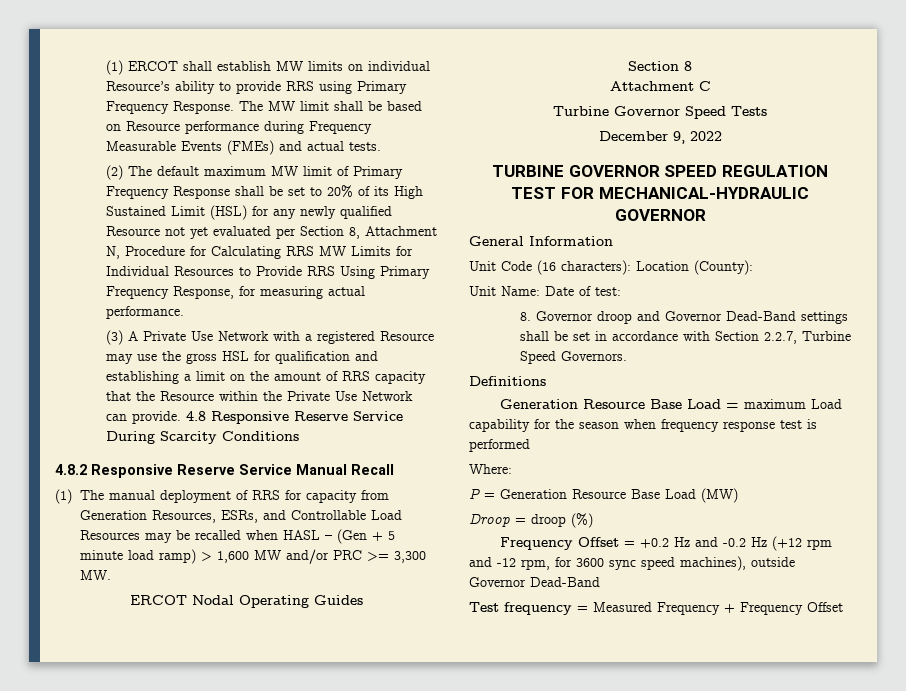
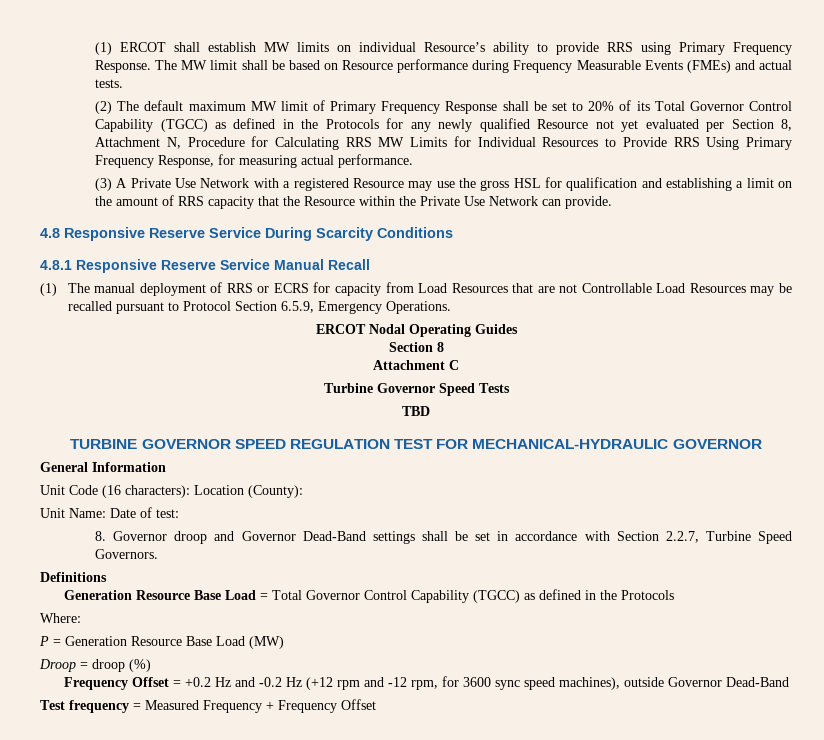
- (2) The default maximum MW limit of Primary Frequency Response shall be set to 20% of its High Sustained Limit (HSL) for any newly qualified Resource not yet evaluated per Section 8, Attachment N, Procedure for Calculating RRS MW Limits for Individual Resources to Provide RRS Using Primary Frequency Response, for measuring actual performance.
+ (2) The default maximum MW limit of Primary Frequency Response shall be set to 20% of its Total Governor Control Capability (TGCC) as defined in the Protocols for any newly qualified Resource not yet evaluated per Section 8, Attachment N, Procedure for Calculating RRS MW Limits for Individual Resources to Provide RRS Using Primary Frequency Response, for measuring actual performance.
- (3) A Private Use Network with a registered Resource may use the gross HSL for qualification and establishing a limit on the amount of RRS capacity that the Resource within the Private Use Network can provide. 4.8 Responsive Reserve Service During Scarcity Conditions
+ (3) A Private Use Network with a registered Resource may use the gross HSL for qualification and establishing a limit on the amount of RRS capacity that the Resource within the Private Use Network can provide.
+ 4.8 Responsive Reserve Service During Scarcity Conditions
- 4.8.2 Responsive Reserve Service Manual Recall
+ 4.8.1 Responsive Reserve Service Manual Recall
- (1) The manual deployment of RRS for capacity from Generation Resources, ESRs, and Controllable Load Resources may be recalled when HASL – (Gen + 5 minute load ramp) > 1,600 MW and/or PRC >= 3,300 MW.
+ (1) The manual deployment of RRS or ECRS for capacity from Load Resources that are not Controllable Load Resources may be recalled pursuant to Protocol Section 6.5.9, Emergency Operations.
- December 9, 2022
+ TBD
- Generation Resource Base Load = maximum Load capability for the season when frequency response test is performed
+ Generation Resource Base Load = Total Governor Control Capability (TGCC) as defined in the Protocols

